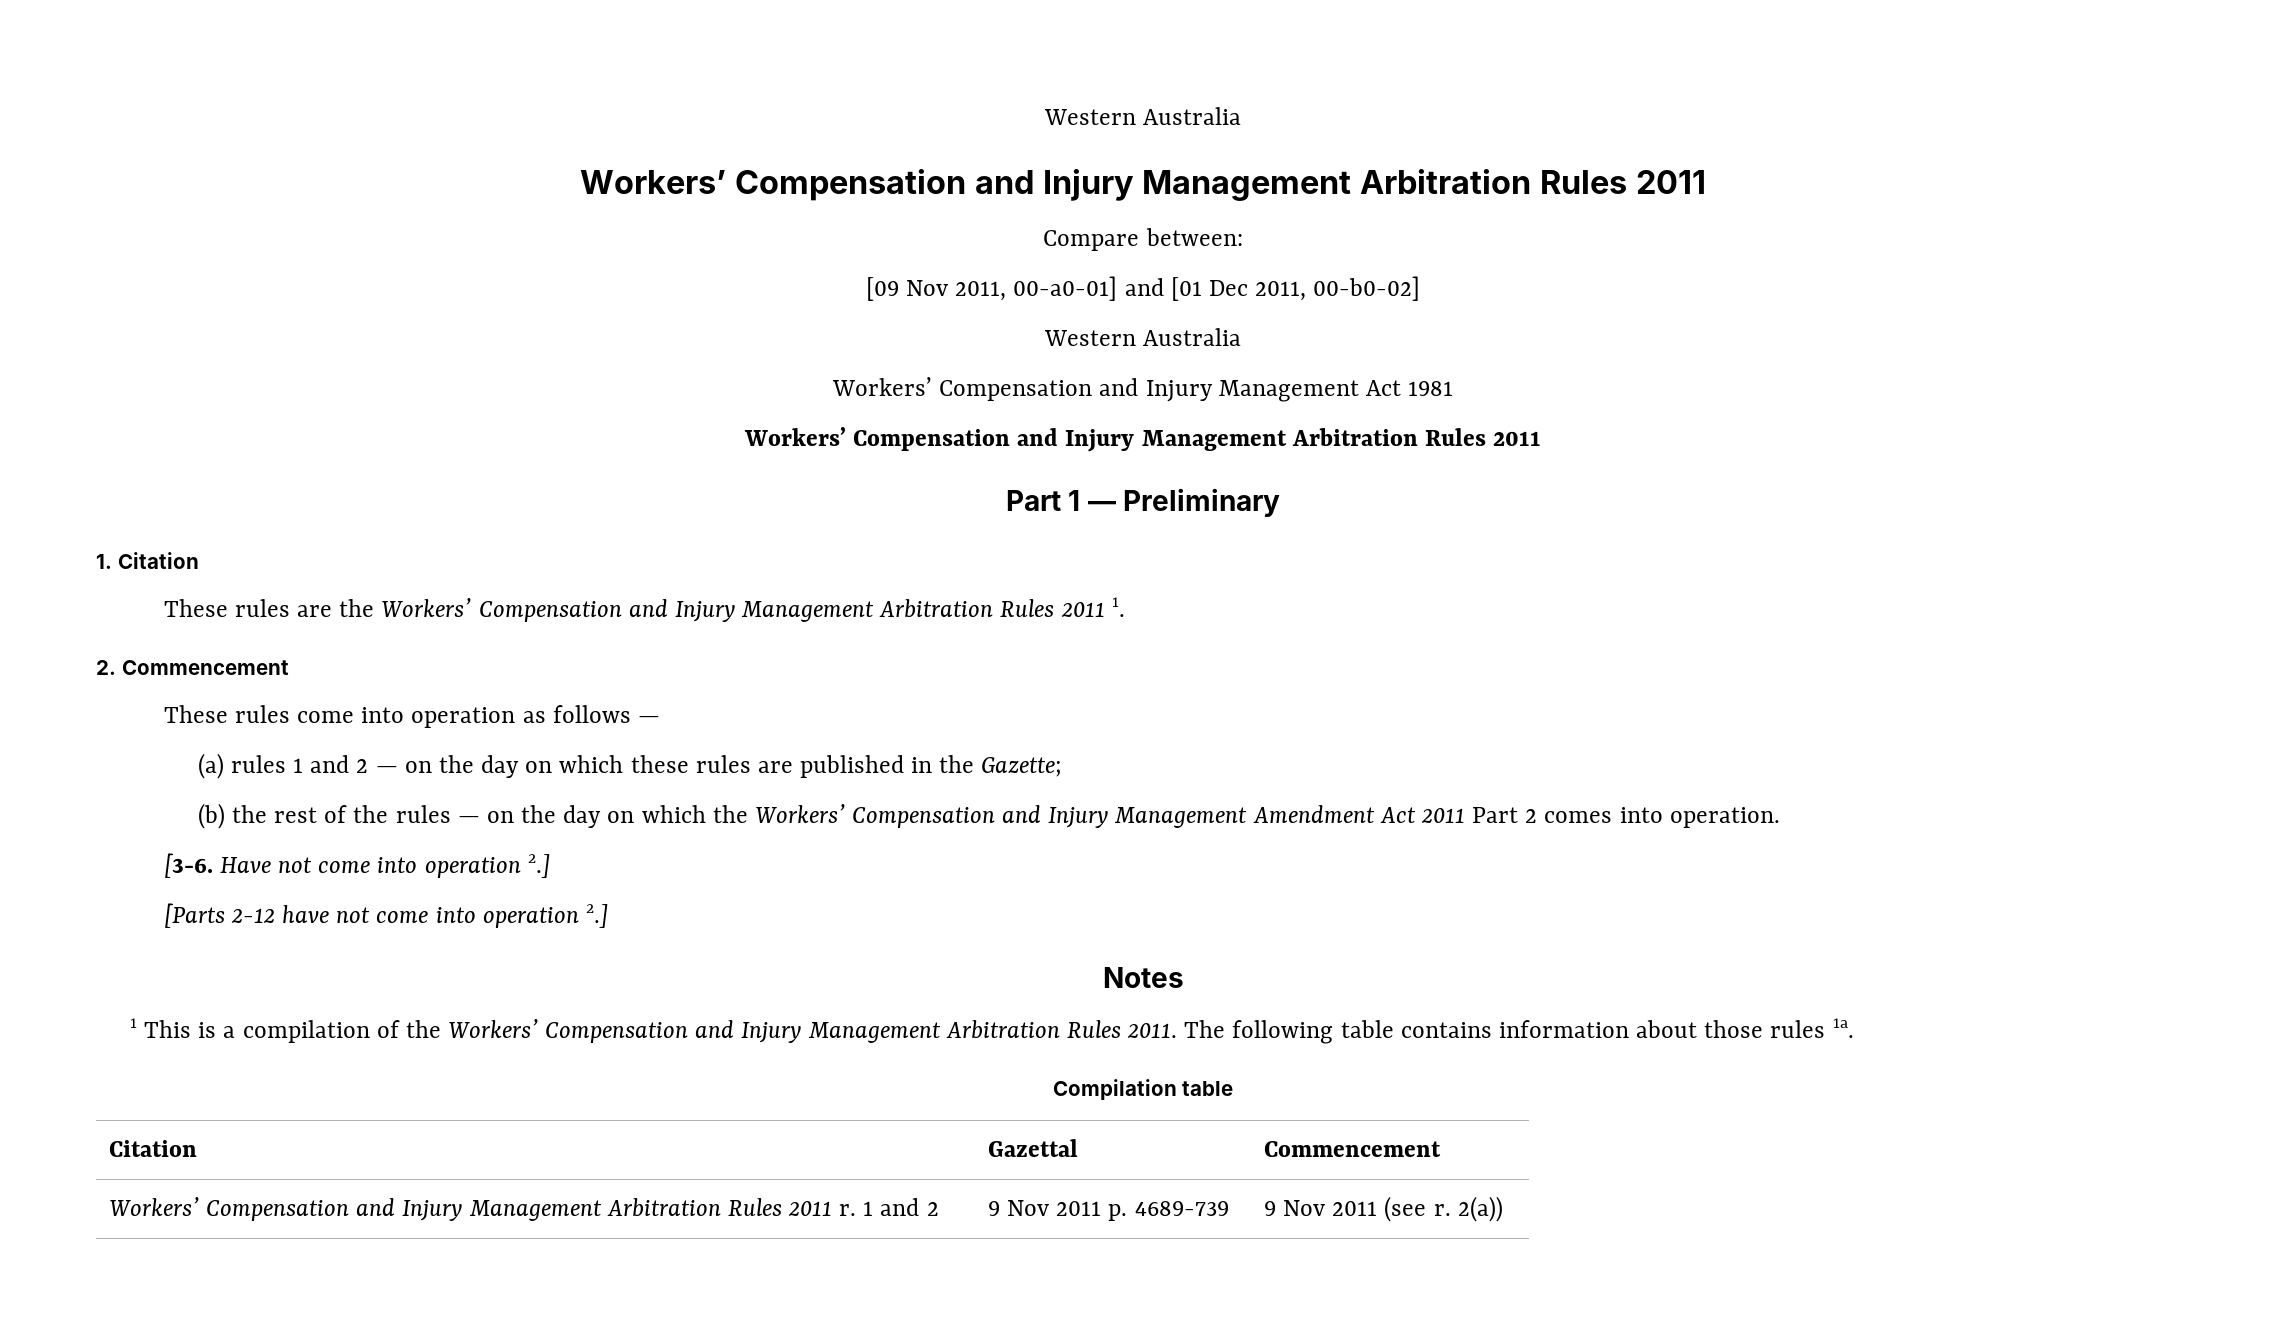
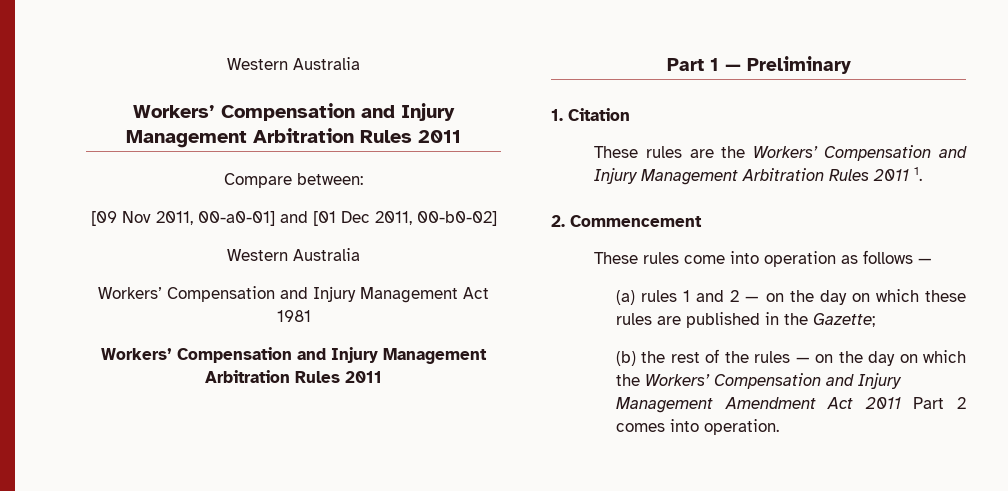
- [3-6. Have not come into operation 2.]
- [Parts 2-12 have not come into operation 2.]
- Notes
- 1 This is a compilation of the Workers’ Compensation and Injury Management Arbitration Rules 2011. The following table contains information about those rules 1a.
- Compilation table
- Citation | Gazettal | Commencement
- Workers’ Compensation and Injury Management Arbitration Rules 2011 r. 1 and 2 | 9 Nov 2011 p. 4689-739 | 9 Nov 2011 (see r. 2(a))

